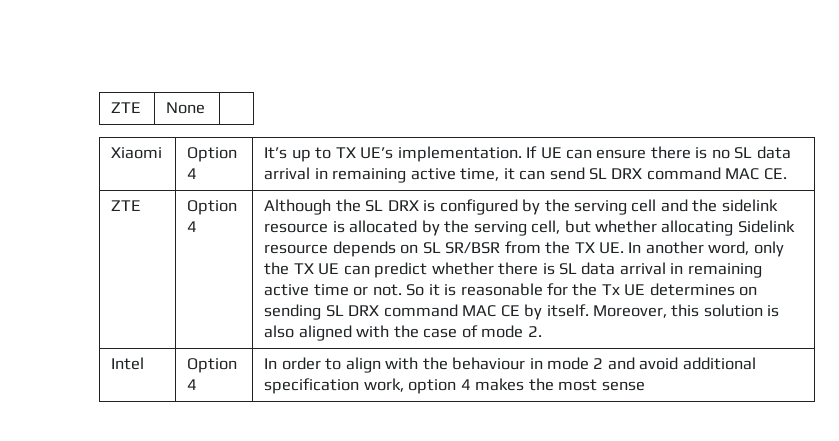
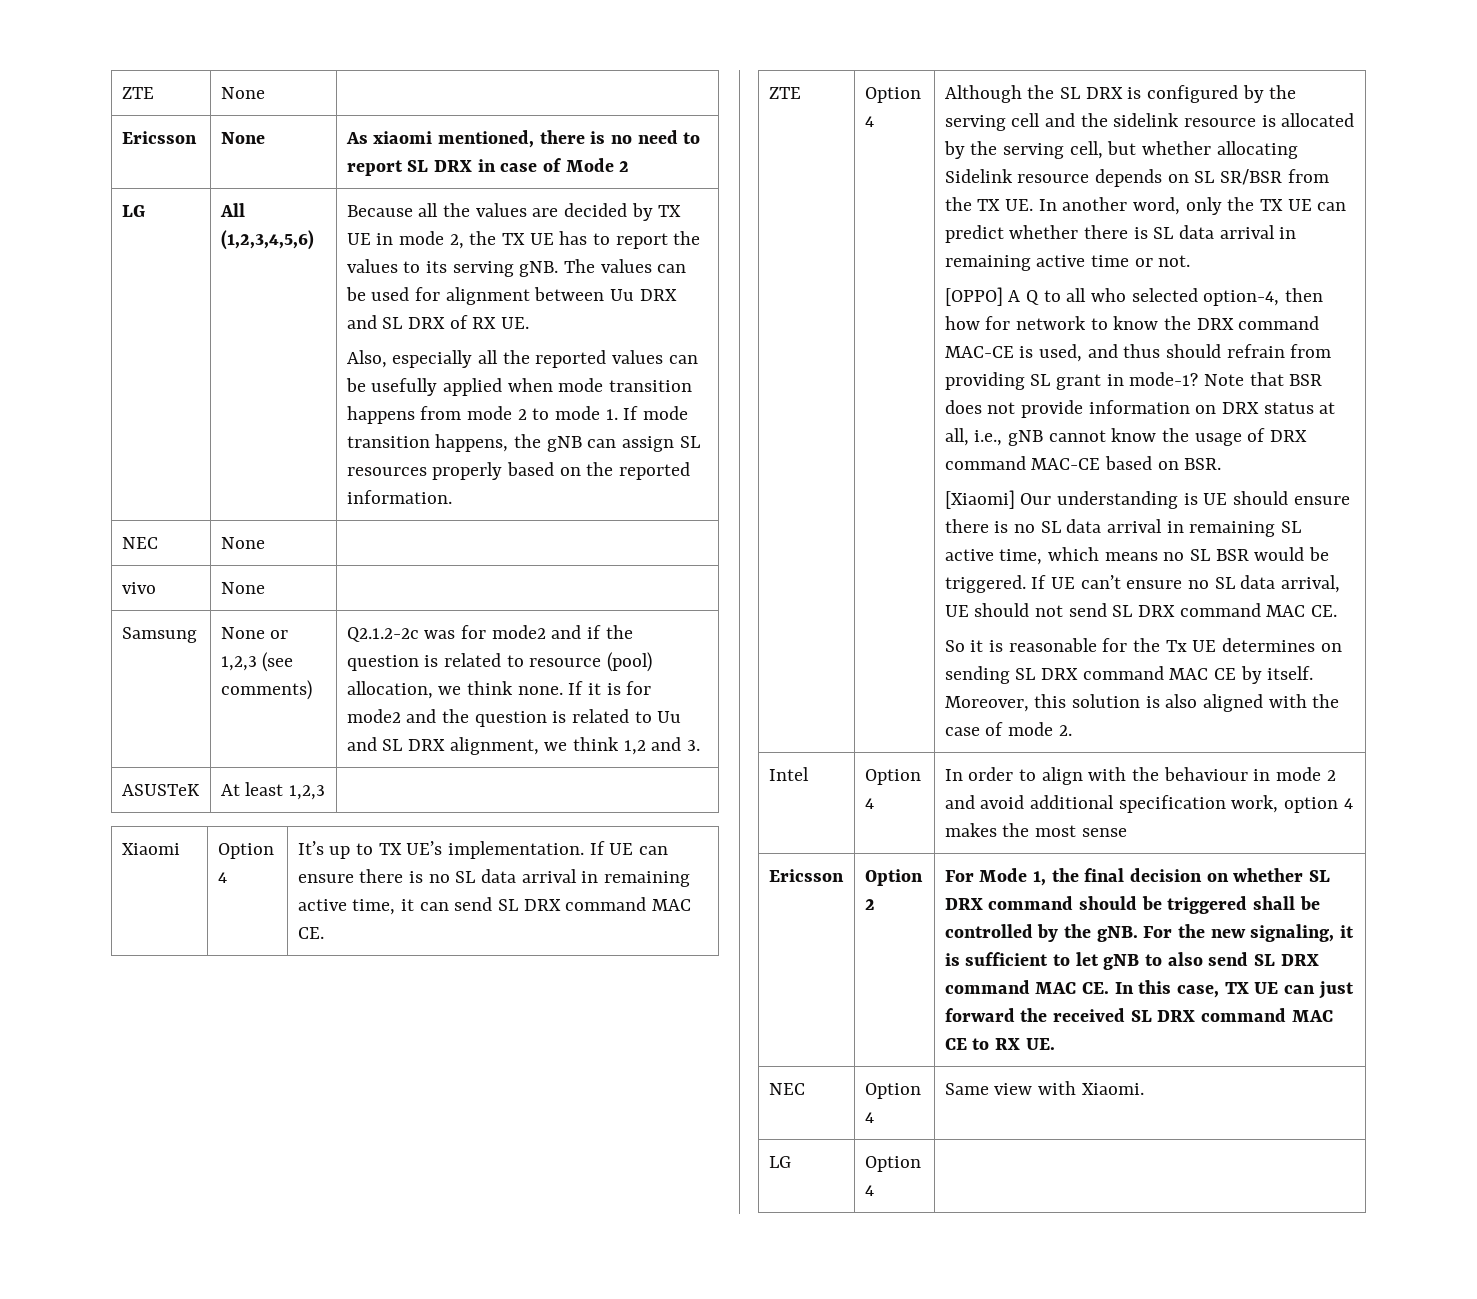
+ Ericsson | None | As xiaomi mentioned, there is no need to report SL DRX in case of Mode 2
+ LG | All (1,2,3,4,5,6) | Because all the values are decided by TX UE in mode 2, the TX UE has to report the values to its serving gNB. The values can be used for alignment between Uu DRX and SL DRX of RX UE.
+ Also, especially all the reported values can be usefully applied when mode transition happens from mode 2 to mode 1. If mode transition happens, the gNB can assign SL resources properly based on the reported information.
+ NEC | None |
+ vivo | None |
+ Samsung | None or 1,2,3 (see comments) | Q2.1.2-2c was for mode2 and if the question is related to resource (pool) allocation, we think none. If it is for mode2 and the question is related to Uu and SL DRX alignment, we think 1,2 and 3.
+ ASUSTeK | At least 1,2,3 |
- Although the SL DRX is configured by the serving cell and the sidelink resource is allocated by the serving cell, but whether allocating Sidelink resource depends on SL SR/BSR from the TX UE. In another word, only the TX UE can predict whether there is SL data arrival in remaining active time or not. So it is reasonable for the Tx UE determines on sending SL DRX command MAC CE by itself.
+ Although the SL DRX is configured by the serving cell and the sidelink resource is allocated by the serving cell, but whether allocating Sidelink resource depends on SL SR/BSR from the TX UE. In another word, only the TX UE can predict whether there is SL data arrival in remaining active time or not.
+ [OPPO] A Q to all who selected option-4, then how for network to know the DRX command MAC-CE is used, and thus should refrain from providing SL grant in mode-1? Note that BSR does not provide information on DRX status at all, i.e., gNB cannot know the usage of DRX command MAC-CE based on BSR.
+ [Xiaomi] Our understanding is UE should ensure there is no SL data arrival in remaining SL active time, which means no SL BSR would be triggered. If UE can’t ensure no SL data arrival, UE should not send SL DRX command MAC CE.
+ So it is reasonable for the Tx UE determines on sending SL DRX command MAC CE by itself.
+ Ericsson | Option 2 | For Mode 1, the final decision on whether SL DRX command should be triggered shall be controlled by the gNB. For the new signaling, it is sufficient to let gNB to also send SL DRX command MAC CE. In this case, TX UE can just forward the received SL DRX command MAC CE to RX UE.
+ NEC | Option 4 | Same view with Xiaomi.
+ LG | Option 4 |

